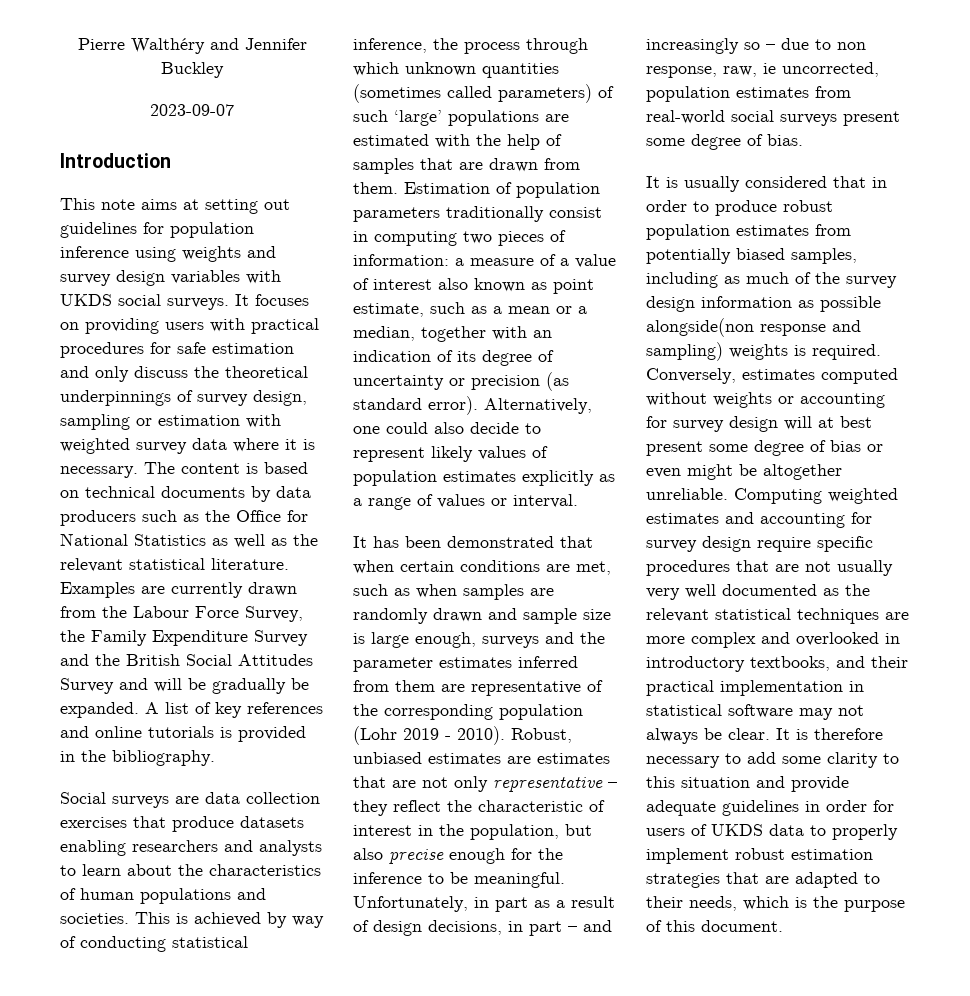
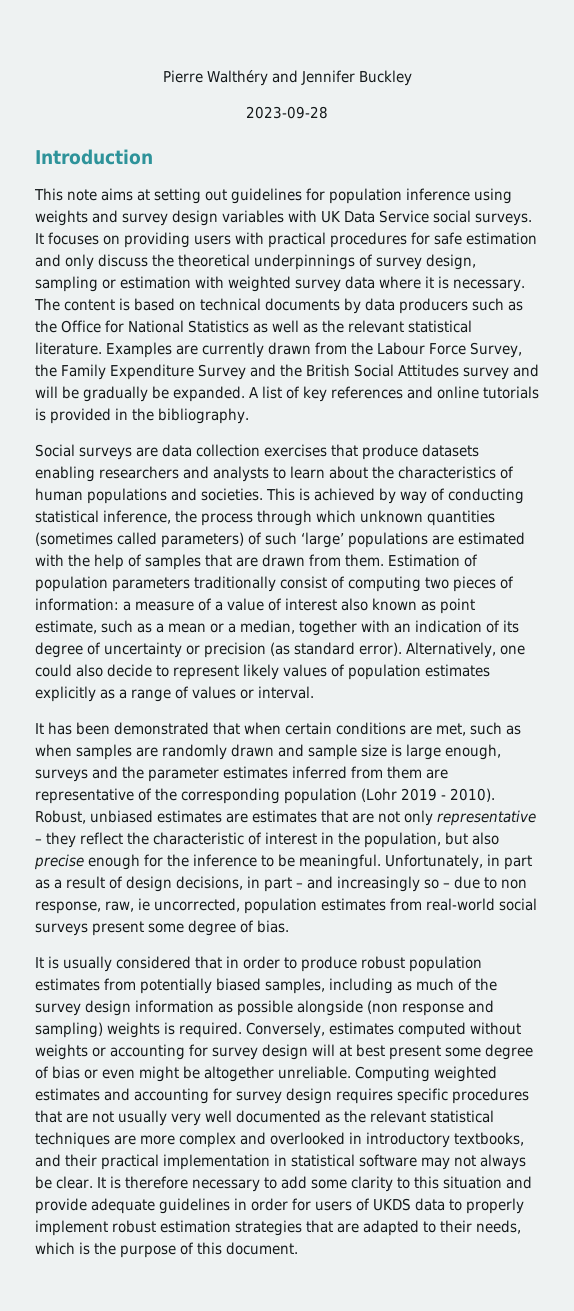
- 2023-09-07
+ 2023-09-28
- This note aims at setting out guidelines for population inference using weights and survey design variables with UKDS social surveys.
+ This note aims at setting out guidelines for population inference using weights and survey design variables with UK Data Service social surveys.
- Examples are currently drawn from the Labour Force Survey, the Family Expenditure Survey and the British Social Attitudes Survey and will be gradually be expanded.
+ Examples are currently drawn from the Labour Force Survey, the Family Expenditure Survey and the British Social Attitudes survey and will be gradually be expanded.
- Estimation of population parameters traditionally consist in computing two pieces of information: a measure of a value of interest also known as point estimate, such as a mean or a median, together with an indication of its degree of uncertainty or precision (as standard error).
+ Estimation of population parameters traditionally consist of computing two pieces of information: a measure of a value of interest also known as point estimate, such as a mean or a median, together with an indication of its degree of uncertainty or precision (as standard error).
- It is usually considered that in order to produce robust population estimates from potentially biased samples, including as much of the survey design information as possible alongside(non response and sampling) weights is required.
+ It is usually considered that in order to produce robust population estimates from potentially biased samples, including as much of the survey design information as possible alongside (non response and sampling) weights is required.
- Computing weighted estimates and accounting for survey design require specific procedures that are not usually very well documented as the relevant statistical techniques are more complex and overlooked in introductory textbooks, and their practical implementation in statistical software may not always be clear.
+ Computing weighted estimates and accounting for survey design requires specific procedures that are not usually very well documented as the relevant statistical techniques are more complex and overlooked in introductory textbooks, and their practical implementation in statistical software may not always be clear.

